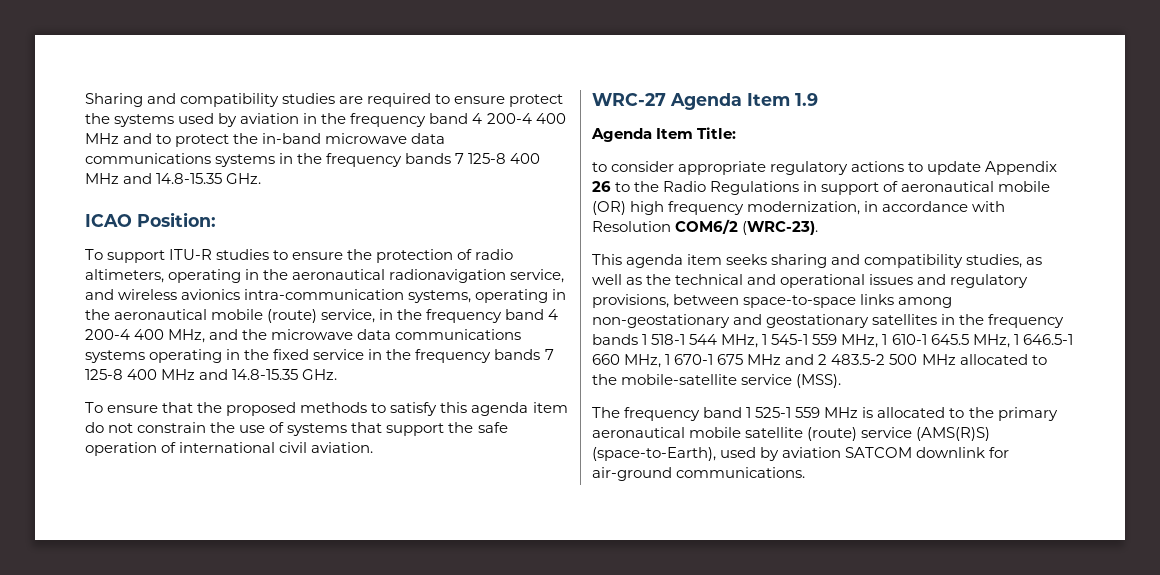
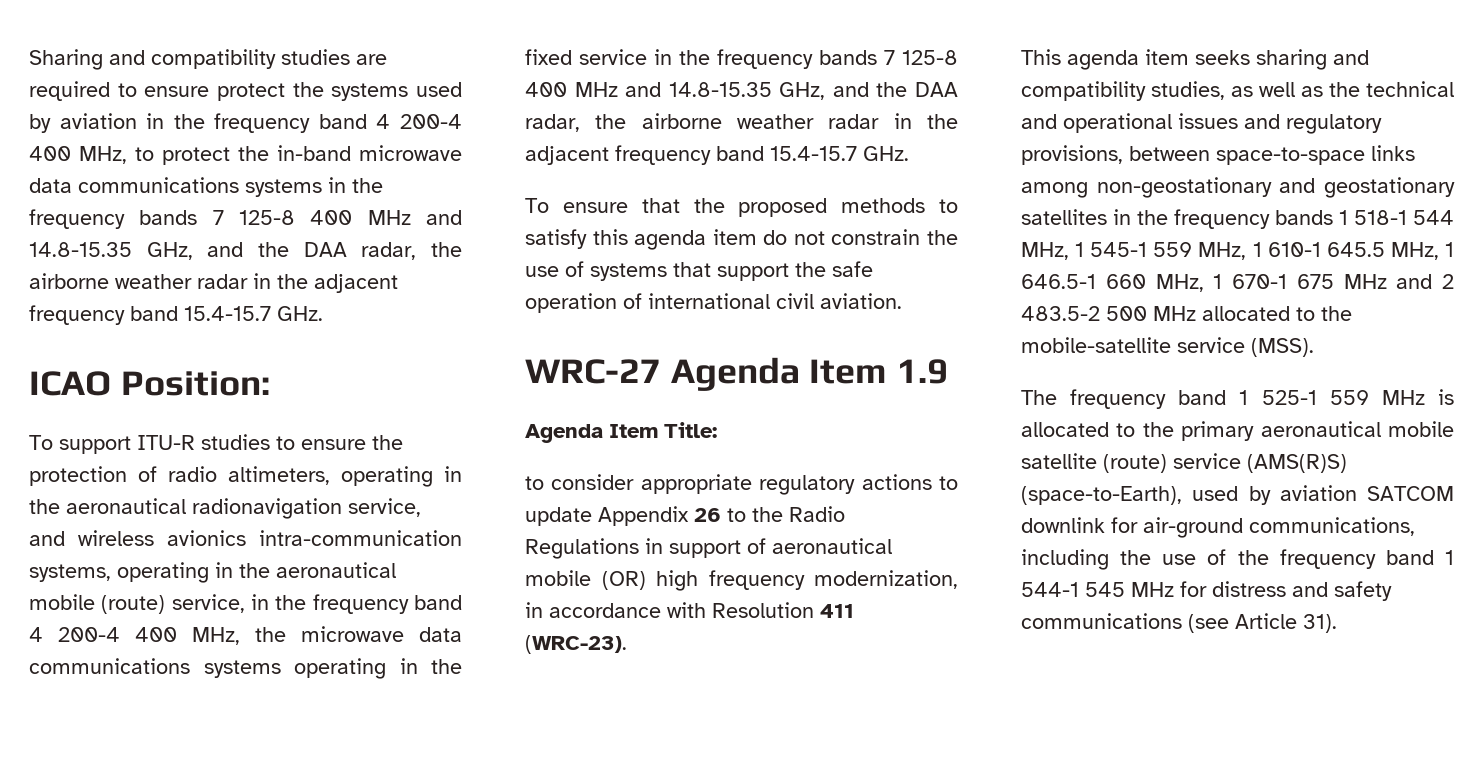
- Sharing and compatibility studies are required to ensure protect the systems used by aviation in the frequency band 4 200-4 400 MHz and to protect the in-band microwave data communications systems in the frequency bands 7 125-8 400 MHz and 14.8-15.35 GHz.
+ Sharing and compatibility studies are required to ensure protect the systems used by aviation in the frequency band 4 200-4 400 MHz, to protect the in-band microwave data communications systems in the frequency bands 7 125-8 400 MHz and 14.8-15.35 GHz, and the DAA radar, the airborne weather radar in the adjacent frequency band 15.4-15.7 GHz.
- To support ITU-R studies to ensure the protection of radio altimeters, operating in the aeronautical radionavigation service, and wireless avionics intra-communication systems, operating in the aeronautical mobile (route) service, in the frequency band 4 200-4 400 MHz, and the microwave data communications systems operating in the fixed service in the frequency bands 7 125-8 400 MHz and 14.8-15.35 GHz.
+ To support ITU-R studies to ensure the protection of radio altimeters, operating in the aeronautical radionavigation service, and wireless avionics intra-communication systems, operating in the aeronautical mobile (route) service, in the frequency band 4 200-4 400 MHz, the microwave data communications systems operating in the fixed service in the frequency bands 7 125-8 400 MHz and 14.8-15.35 GHz, and the DAA radar, the airborne weather radar in the adjacent frequency band 15.4-15.7 GHz.
- to consider appropriate regulatory actions to update Appendix 26 to the Radio Regulations in support of aeronautical mobile (OR) high frequency modernization, in accordance with Resolution COM6/2 (WRC-23).
+ to consider appropriate regulatory actions to update Appendix 26 to the Radio Regulations in support of aeronautical mobile (OR) high frequency modernization, in accordance with Resolution 411 (WRC-23).
- The frequency band 1 525-1 559 MHz is allocated to the primary aeronautical mobile satellite (route) service (AMS(R)S) (space-to-Earth), used by aviation SATCOM downlink for air-ground communications.
+ The frequency band 1 525-1 559 MHz is allocated to the primary aeronautical mobile satellite (route) service (AMS(R)S) (space-to-Earth), used by aviation SATCOM downlink for air-ground communications, including the use of the frequency band 1 544-1 545 MHz for distress and safety communications (see Article 31).

